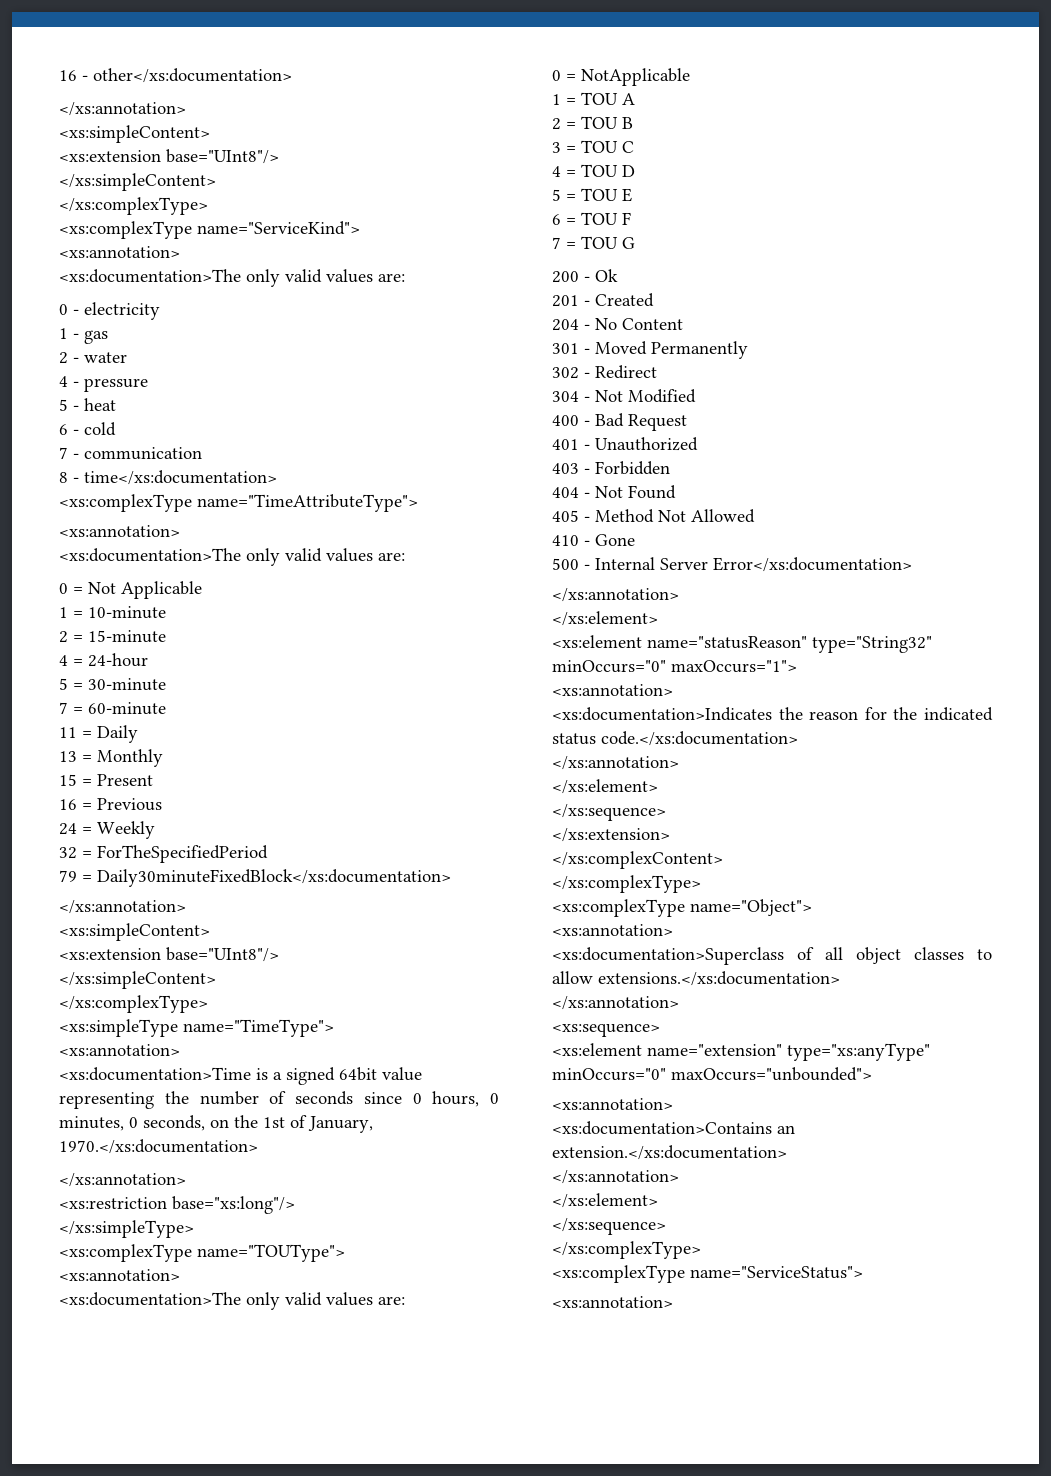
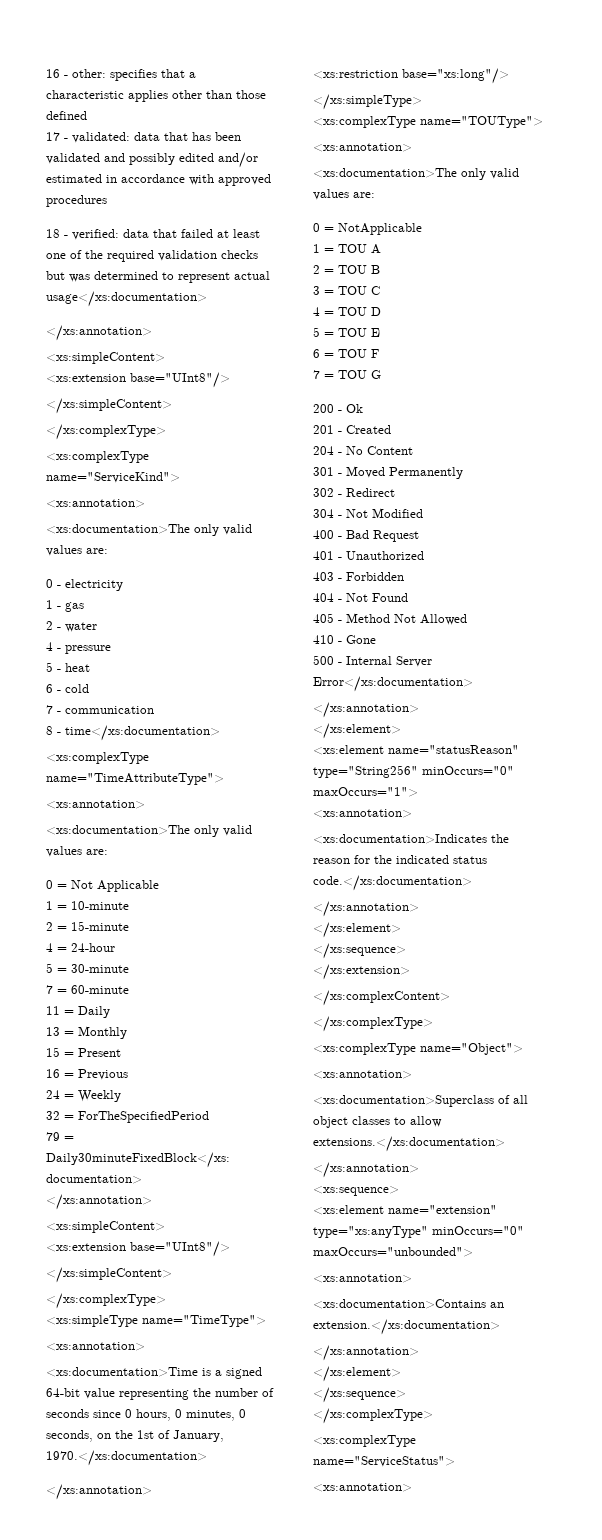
- 16 - other</xs:documentation>
+ 16 - other: specifies that a characteristic applies other than those defined
+ 17 - validated: data that has been validated and possibly edited and/or estimated in accordance with approved procedures
+ 18 - verified: data that failed at least one of the required validation checks but was determined to represent actual usage</xs:documentation>
- <xs:documentation>Time is a signed 64bit value representing the number of seconds since 0 hours, 0 minutes, 0 seconds, on the 1st of January, 1970.</xs:documentation>
+ <xs:documentation>Time is a signed 64-bit value representing the number of seconds since 0 hours, 0 minutes, 0 seconds, on the 1st of January, 1970.</xs:documentation>
- <xs:element name="statusReason" type="String32" minOccurs="0" maxOccurs="1">
+ <xs:element name="statusReason" type="String256" minOccurs="0" maxOccurs="1">

